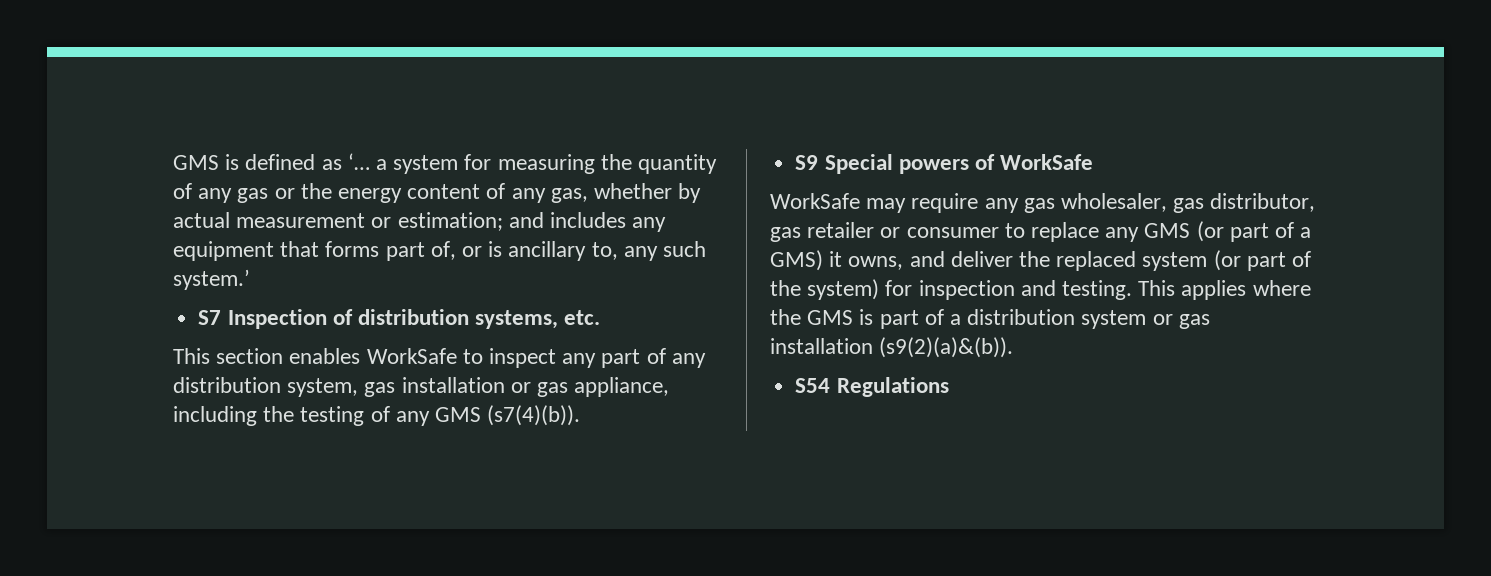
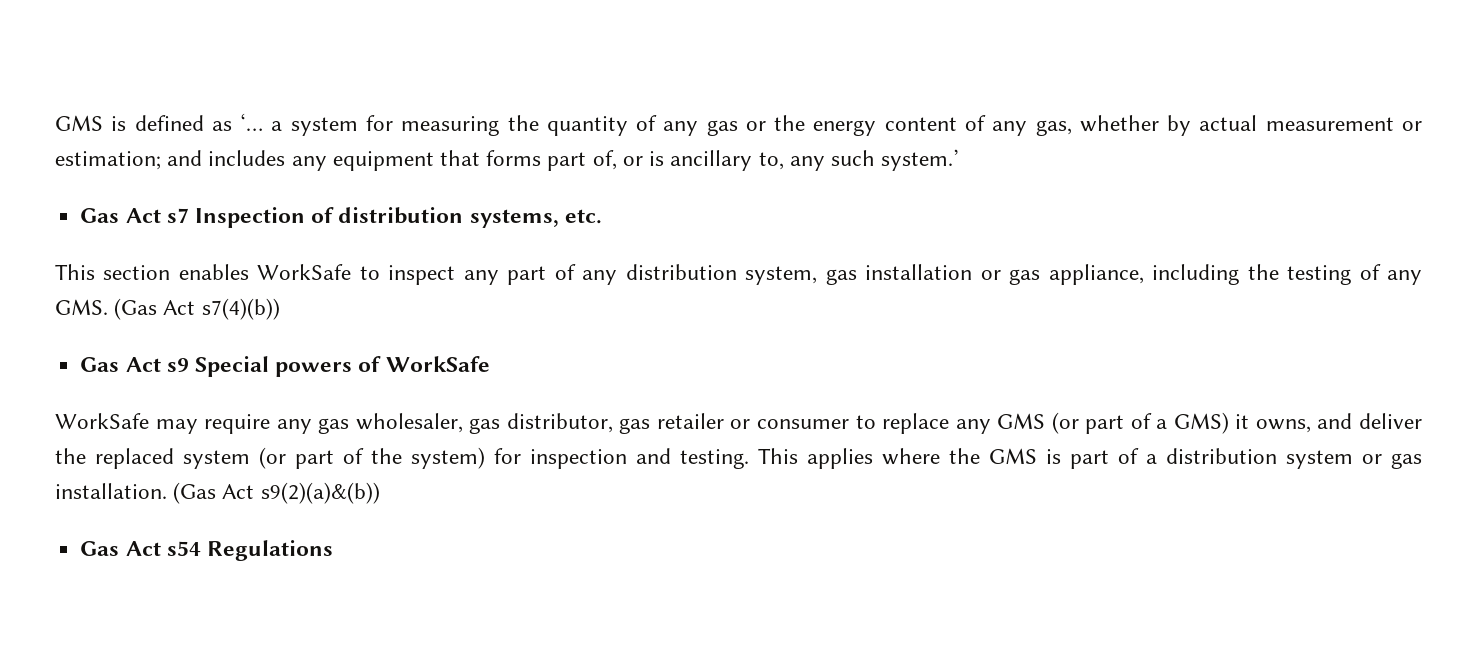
- S7 Inspection of distribution systems, etc.
+ Gas Act s7 Inspection of distribution systems, etc.
- This section enables WorkSafe to inspect any part of any distribution system, gas installation or gas appliance, including the testing of any GMS (s7(4)(b)).
- S9 Special powers of WorkSafe
+ This section enables WorkSafe to inspect any part of any distribution system, gas installation or gas appliance, including the testing of any GMS. (Gas Act s7(4)(b))
+ Gas Act s9 Special powers of WorkSafe
- This applies where the GMS is part of a distribution system or gas installation (s9(2)(a)&(b)).
- S54 Regulations
+ This applies where the GMS is part of a distribution system or gas installation. (Gas Act s9(2)(a)&(b))
+ Gas Act s54 Regulations

